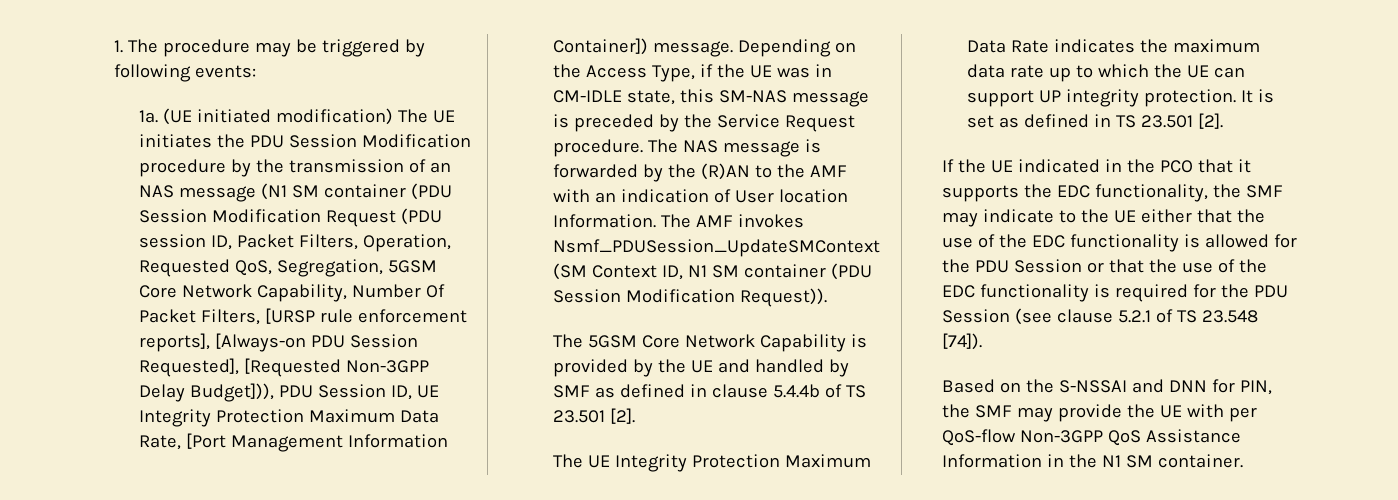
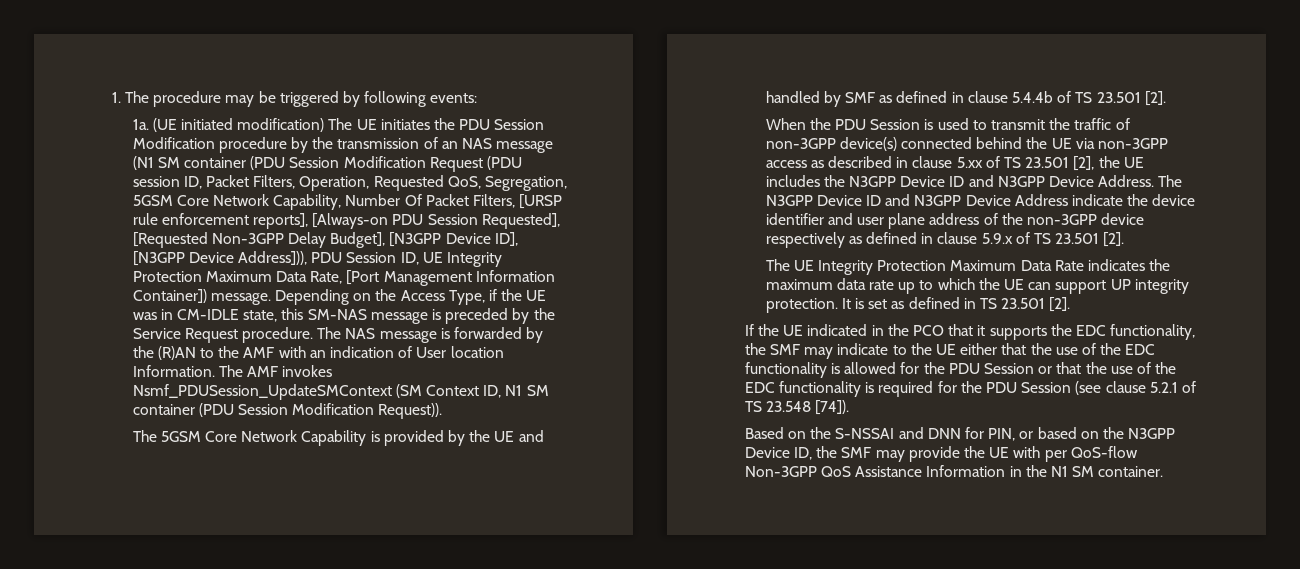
- (UE initiated modification) The UE initiates the PDU Session Modification procedure by the transmission of an NAS message (N1 SM container (PDU Session Modification Request (PDU session ID, Packet Filters, Operation, Requested QoS, Segregation, 5GSM Core Network Capability, Number Of Packet Filters, [URSP rule enforcement reports], [Always-on PDU Session Requested], [Requested Non-3GPP Delay Budget])), PDU Session ID, UE Integrity Protection Maximum Data Rate, [Port Management Information Container]) message.
+ (UE initiated modification) The UE initiates the PDU Session Modification procedure by the transmission of an NAS message (N1 SM container (PDU Session Modification Request (PDU session ID, Packet Filters, Operation, Requested QoS, Segregation, 5GSM Core Network Capability, Number Of Packet Filters, [URSP rule enforcement reports], [Always-on PDU Session Requested], [Requested Non-3GPP Delay Budget], [N3GPP Device ID], [N3GPP Device Address])), PDU Session ID, UE Integrity Protection Maximum Data Rate, [Port Management Information Container]) message.
+ When the PDU Session is used to transmit the traffic of non-3GPP device(s) connected behind the UE via non-3GPP access as described in clause 5.xx of TS 23.501 [2], the UE includes the N3GPP Device ID and N3GPP Device Address. The N3GPP Device ID and N3GPP Device Address indicate the device identifier and user plane address of the non-3GPP device respectively as defined in clause 5.9.x of TS 23.501 [2].
- Based on the S-NSSAI and DNN for PIN, the SMF may provide the UE with per QoS-flow Non-3GPP QoS Assistance Information in the N1 SM container.
+ Based on the S-NSSAI and DNN for PIN, or based on the N3GPP Device ID, the SMF may provide the UE with per QoS-flow Non-3GPP QoS Assistance Information in the N1 SM container.

